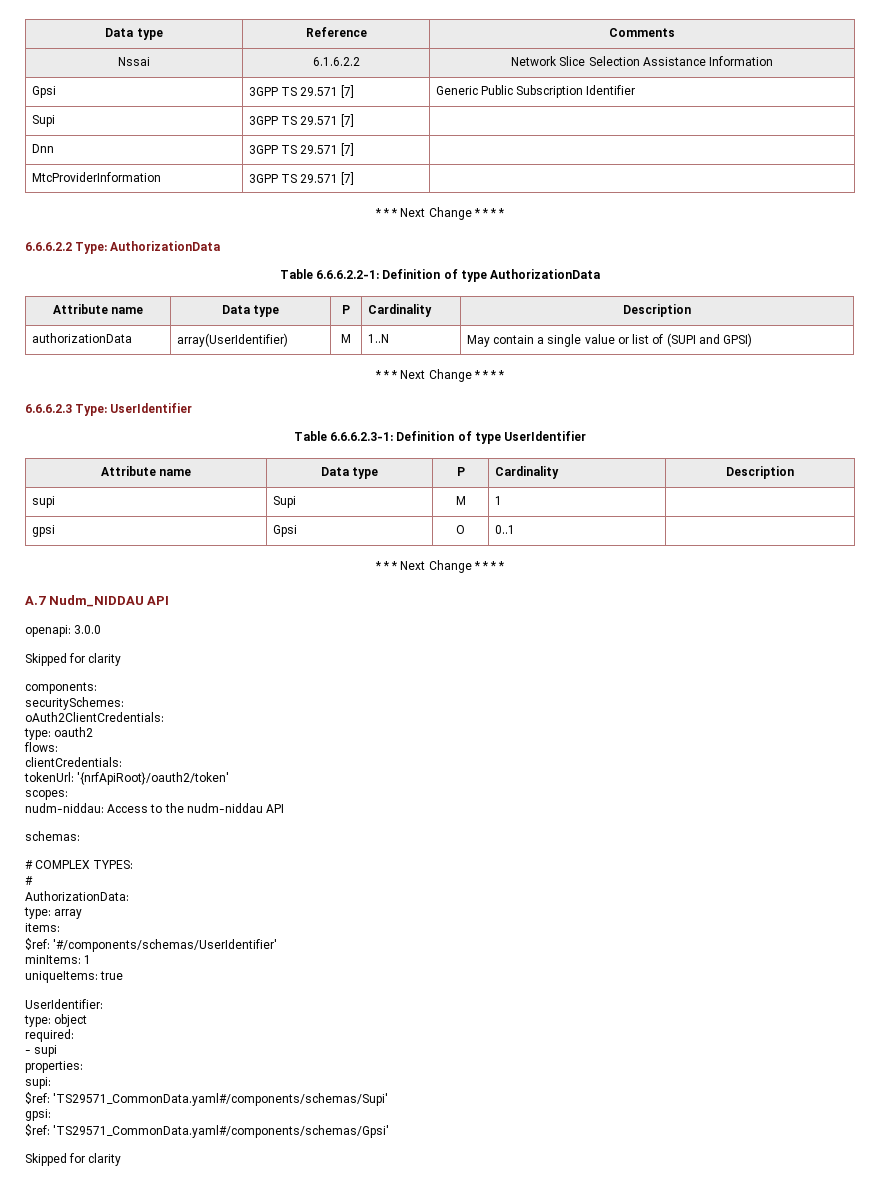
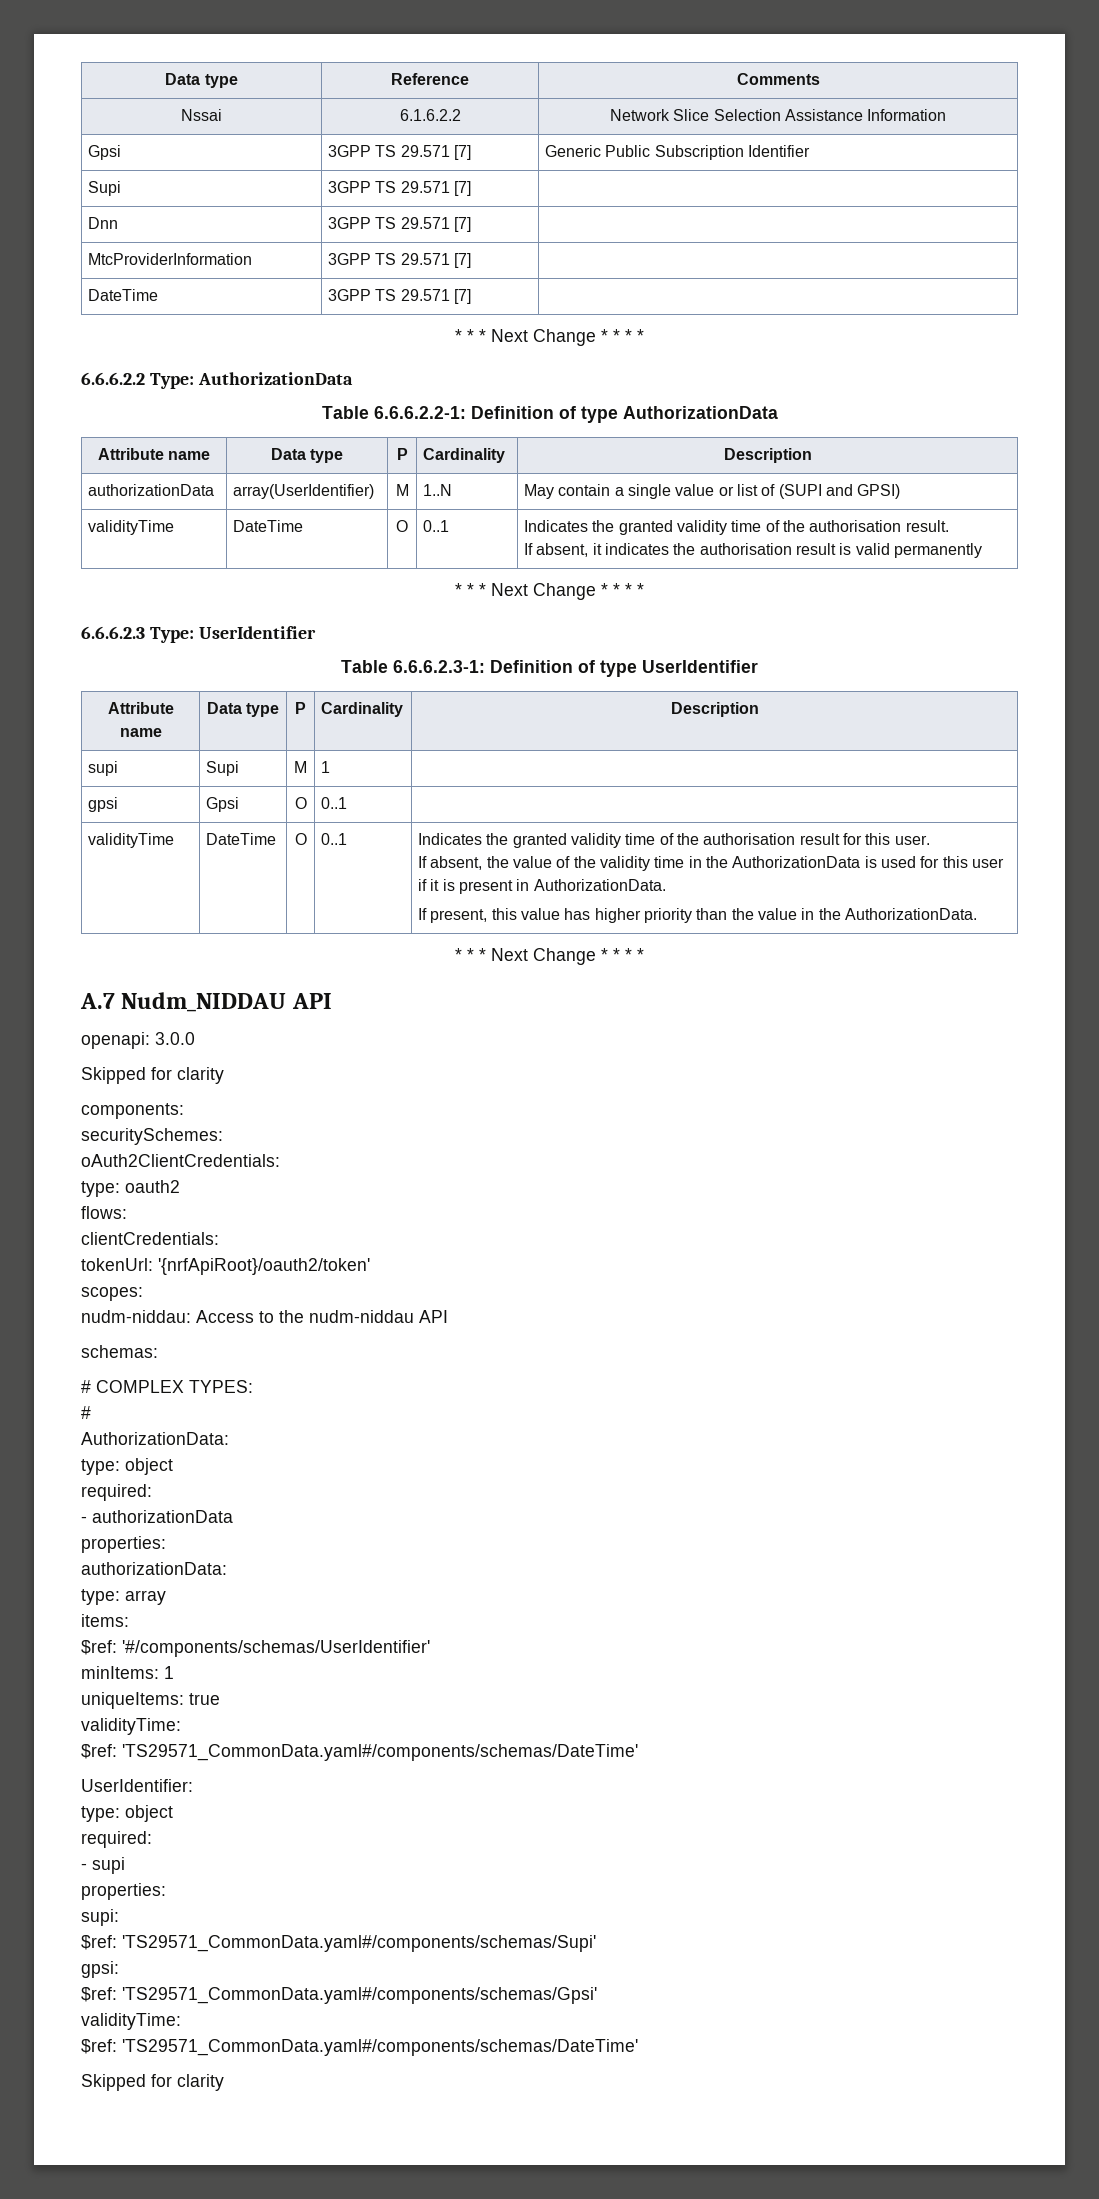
+ DateTime | 3GPP TS 29.571 [7] |
+ validityTime | DateTime | O | 0..1 | Indicates the granted validity time of the authorisation result.
+ If absent, it indicates the authorisation result is valid permanently
+ validityTime | DateTime | O | 0..1 | Indicates the granted validity time of the authorisation result for this user.
+ If absent, the value of the validity time in the AuthorizationData is used for this user if it is present in AuthorizationData.
+ If present, this value has higher priority than the value in the AuthorizationData.
  AuthorizationData:
+ type: object
+ required:
+ - authorizationData
+ properties:
+ authorizationData:
  uniqueItems: true
+ validityTime:
+ $ref: 'TS29571_CommonData.yaml#/components/schemas/DateTime'
  $ref: 'TS29571_CommonData.yaml#/components/schemas/Gpsi'
+ validityTime:
+ $ref: 'TS29571_CommonData.yaml#/components/schemas/DateTime'

